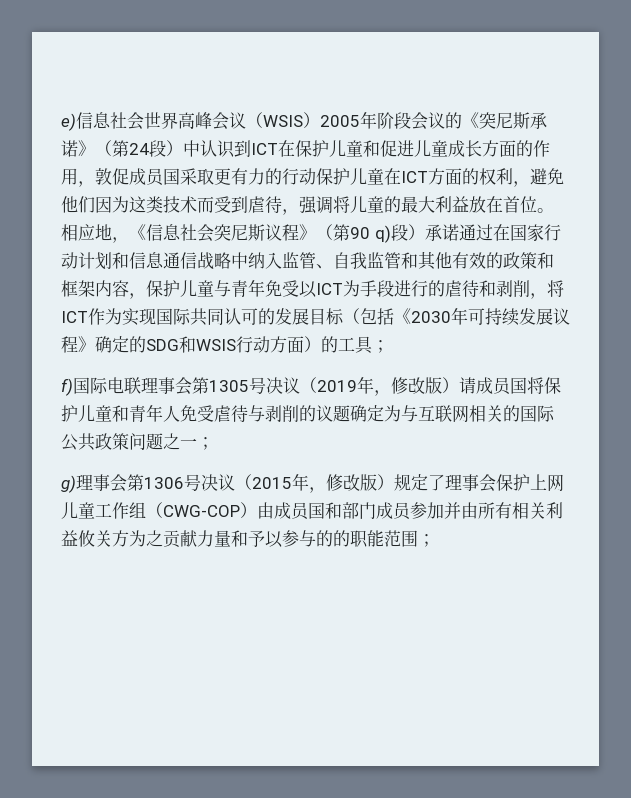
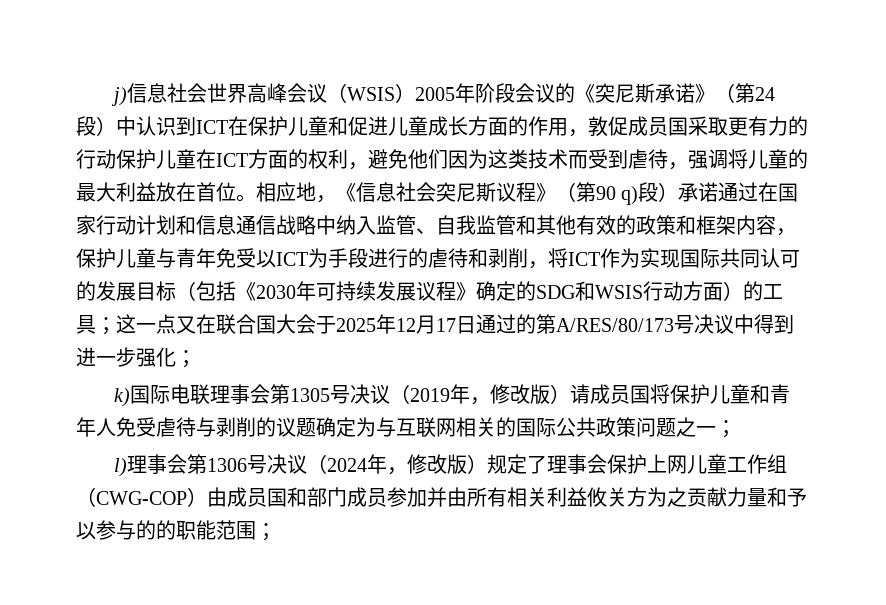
- e)信息社会世界高峰会议（WSIS）2005年阶段会议的《突尼斯承诺》（第24段）中认识到ICT在保护儿童和促进儿童成长方面的作用，敦促成员国采取更有力的行动保护儿童在ICT方面的权利，避免他们因为这类技术而受到虐待，强调将儿童的最大利益放在首位。
+ j)信息社会世界高峰会议（WSIS）2005年阶段会议的《突尼斯承诺》（第24段）中认识到ICT在保护儿童和促进儿童成长方面的作用，敦促成员国采取更有力的行动保护儿童在ICT方面的权利，避免他们因为这类技术而受到虐待，强调将儿童的最大利益放在首位。
- 相应地，《信息社会突尼斯议程》（第90 q)段）承诺通过在国家行动计划和信息通信战略中纳入监管、自我监管和其他有效的政策和框架内容，保护儿童与青年免受以ICT为手段进行的虐待和剥削，将ICT作为实现国际共同认可的发展目标（包括《2030年可持续发展议程》确定的SDG和WSIS行动方面）的工具；
- f)国际电联理事会第1305号决议（2019年，修改版）请成员国将保护儿童和青年人免受虐待与剥削的议题确定为与互联网相关的国际公共政策问题之一；
+ 相应地，《信息社会突尼斯议程》（第90 q)段）承诺通过在国家行动计划和信息通信战略中纳入监管、自我监管和其他有效的政策和框架内容，保护儿童与青年免受以ICT为手段进行的虐待和剥削，将ICT作为实现国际共同认可的发展目标（包括《2030年可持续发展议程》确定的SDG和WSIS行动方面）的工具；这一点又在联合国大会于2025年12月17日通过的第A/RES/80/173号决议中得到进一步强化；
+ k)国际电联理事会第1305号决议（2019年，修改版）请成员国将保护儿童和青年人免受虐待与剥削的议题确定为与互联网相关的国际公共政策问题之一；
- g)理事会第1306号决议（2015年，修改版）规定了理事会保护上网儿童工作组（CWG-COP）由成员国和部门成员参加并由所有相关利益攸关方为之贡献力量和予以参与的的职能范围；
+ l)理事会第1306号决议（2024年，修改版）规定了理事会保护上网儿童工作组（CWG-COP）由成员国和部门成员参加并由所有相关利益攸关方为之贡献力量和予以参与的的职能范围；

